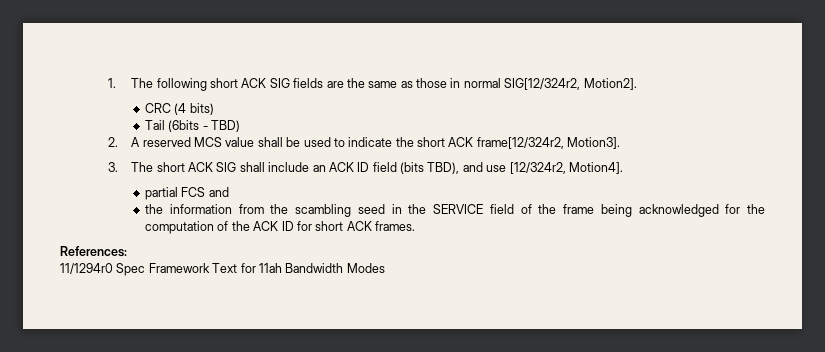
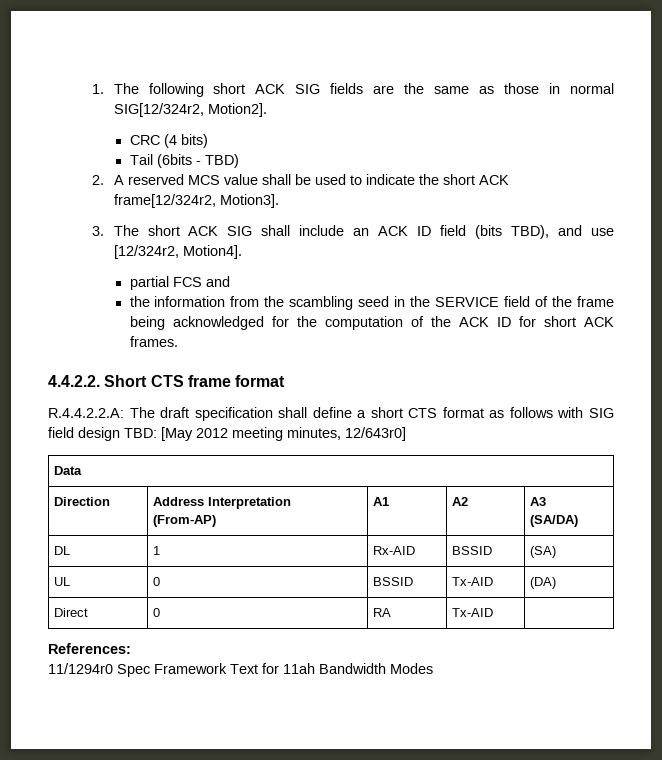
+ 4.4.2.2. Short CTS frame format
+ R.4.4.2.2.A: The draft specification shall define a short CTS format as follows with SIG field design TBD: [May 2012 meeting minutes, 12/643r0]
+ Data
+ Direction | Address Interpretation
+ (From-AP) | A1 | A2 | A3
+ (SA/DA)
+ DL | 1 | Rx-AID | BSSID | (SA)
+ UL | 0 | BSSID | Tx-AID | (DA)
+ Direct | 0 | RA | Tx-AID |

